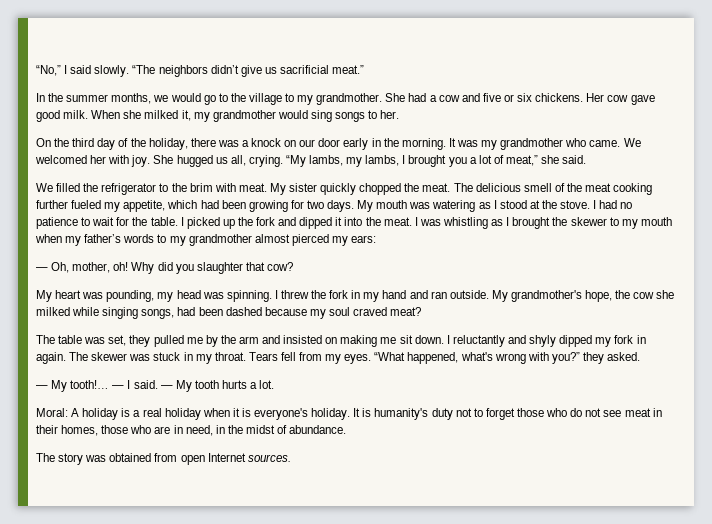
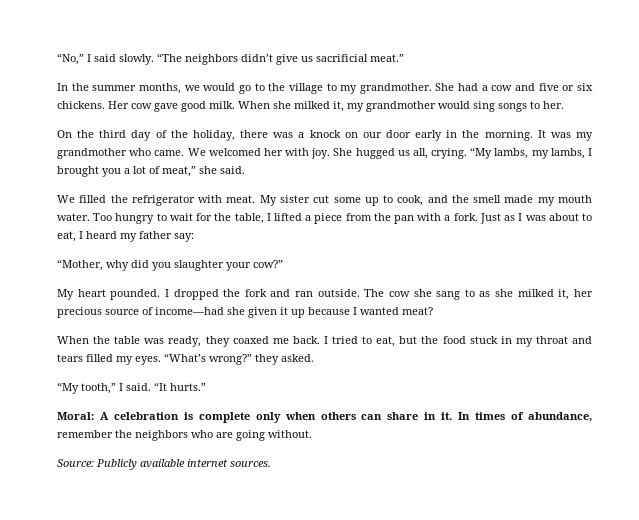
- We filled the refrigerator to the brim with meat.
+ We filled the refrigerator with meat.
- My sister quickly chopped the meat. The delicious smell of the meat cooking further fueled my appetite, which had been growing for two days. My mouth was watering as I stood at the stove. I had no patience to wait for the table. I picked up the fork and dipped it into the meat. I was whistling as I brought the skewer to my mouth when my father’s words to my grandmother almost pierced my ears:
- — Oh, mother, oh! Why did you slaughter that cow?
- My heart was pounding, my head was spinning. I threw the fork in my hand and ran outside. My grandmother's hope, the cow she milked while singing songs, had been dashed because my soul craved meat?
- The table was set, they pulled me by the arm and insisted on making me sit down. I reluctantly and shyly dipped my fork in again. The skewer was stuck in my throat. Tears fell from my eyes. “What happened, what's wrong with you?” they asked.
- — My tooth!… — I said. — My tooth hurts a lot.
- Moral: A holiday is a real holiday when it is everyone's holiday. It is humanity's duty not to forget those who do not see meat in their homes, those who are in need, in the midst of abundance.
- The story was obtained from open Internet sources.
+ My sister cut some up to cook, and the smell made my mouth water. Too hungry to wait for the table, I lifted a piece from the pan with a fork. Just as I was about to eat, I heard my father say:
+ “Mother, why did you slaughter your cow?”
+ My heart pounded. I dropped the fork and ran outside. The cow she sang to as she milked it, her precious source of income—had she given it up because I wanted meat?
+ When the table was ready, they coaxed me back. I tried to eat, but the food stuck in my throat and tears filled my eyes. “What’s wrong?” they asked.
+ “My tooth,” I said. “It hurts.”
+ Moral: A celebration is complete only when others can share in it. In times of abundance, remember the neighbors who are going without.
+ Source: Publicly available internet sources.

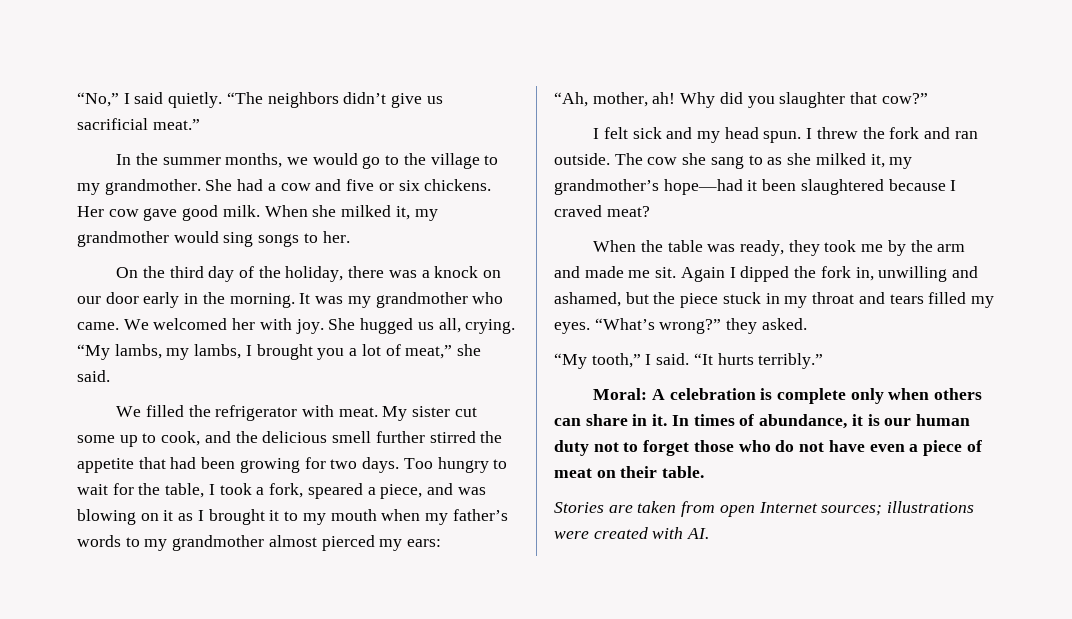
- “No,” I said slowly.
+ “No,” I said quietly.
- My sister cut some up to cook, and the smell made my mouth water.
+ My sister cut some up to cook, and the delicious smell further stirred the appetite that had been growing for two days.
- Too hungry to wait for the table, I lifted a piece from the pan with a fork. Just as I was about to eat, I heard my father say:
- “Mother, why did you slaughter your cow?”
+ Too hungry to wait for the table, I took a fork, speared a piece, and was blowing on it as I brought it to my mouth when my father’s words to my grandmother almost pierced my ears:
+ “Ah, mother, ah! Why did you slaughter that cow?”
- My heart pounded. I dropped the fork and ran outside.
+ I felt sick and my head spun. I threw the fork and ran outside.
- The cow she sang to as she milked it, her precious source of income—had she given it up because I wanted meat?
+ The cow she sang to as she milked it, my grandmother’s hope—had it been slaughtered because I craved meat?
- When the table was ready, they coaxed me back. I tried to eat, but the food stuck in my throat and tears filled my eyes.
+ When the table was ready, they took me by the arm and made me sit. Again I dipped the fork in, unwilling and ashamed, but the piece stuck in my throat and tears filled my eyes.
- “It hurts.”
+ “It hurts terribly.”
- In times of abundance, remember the neighbors who are going without.
- Source: Publicly available internet sources.
+ In times of abundance, it is our human duty not to forget those who do not have even a piece of meat on their table.
+ Stories are taken from open Internet sources; illustrations were created with AI.

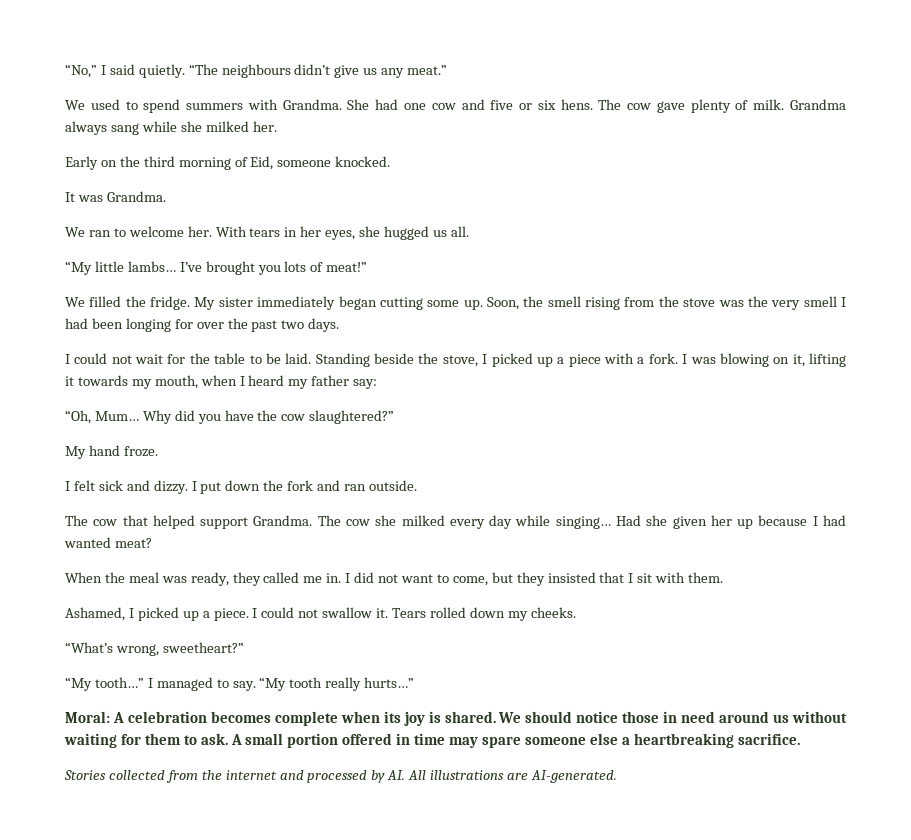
- “The neighbors didn’t give us sacrificial meat.”
+ “The neighbours didn’t give us any meat.”
- In the summer months, we would go to the village to my grandmother.
+ We used to spend summers with Grandma.
- She had a cow and five or six chickens. Her cow gave good milk. When she milked it, my grandmother would sing songs to her.
- On the third day of the holiday, there was a knock on our door early in the morning. It was my grandmother who came. We welcomed her with joy. She hugged us all, crying. “My lambs, my lambs, I brought you a lot of meat,” she said.
- We filled the refrigerator with meat. My sister cut some up to cook, and the delicious smell further stirred the appetite that had been growing for two days. Too hungry to wait for the table, I took a fork, speared a piece, and was blowing on it as I brought it to my mouth when my father’s words to my grandmother almost pierced my ears:
- “Ah, mother, ah! Why did you slaughter that cow?”
+ She had one cow and five or six hens. The cow gave plenty of milk. Grandma always sang while she milked her.
+ Early on the third morning of Eid, someone knocked.
+ It was Grandma.
+ We ran to welcome her. With tears in her eyes, she hugged us all.
+ “My little lambs… I’ve brought you lots of meat!”
+ We filled the fridge. My sister immediately began cutting some up. Soon, the smell rising from the stove was the very smell I had been longing for over the past two days.
+ I could not wait for the table to be laid. Standing beside the stove, I picked up a piece with a fork. I was blowing on it, lifting it towards my mouth, when I heard my father say:
+ “Oh, Mum… Why did you have the cow slaughtered?”
+ My hand froze.
- I felt sick and my head spun. I threw the fork and ran outside. The cow she sang to as she milked it, my grandmother’s hope—had it been slaughtered because I craved meat?
+ I felt sick and dizzy. I put down the fork and ran outside.
+ The cow that helped support Grandma. The cow she milked every day while singing… Had she given her up because I had wanted meat?
- When the table was ready, they took me by the arm and made me sit. Again I dipped the fork in, unwilling and ashamed, but the piece stuck in my throat and tears filled my eyes. “What’s wrong?” they asked.
- “My tooth,” I said. “It hurts terribly.”
- Moral: A celebration is complete only when others can share in it. In times of abundance, it is our human duty not to forget those who do not have even a piece of meat on their table.
- Stories are taken from open Internet sources; illustrations were created with AI.
+ When the meal was ready, they called me in. I did not want to come, but they insisted that I sit with them.
+ Ashamed, I picked up a piece. I could not swallow it. Tears rolled down my cheeks.
+ “What’s wrong, sweetheart?”
+ “My tooth…” I managed to say. “My tooth really hurts…”
+ Moral: A celebration becomes complete when its joy is shared. We should notice those in need around us without waiting for them to ask. A small portion offered in time may spare someone else a heartbreaking sacrifice.
+ Stories collected from the internet and processed by AI. All illustrations are AI-generated.

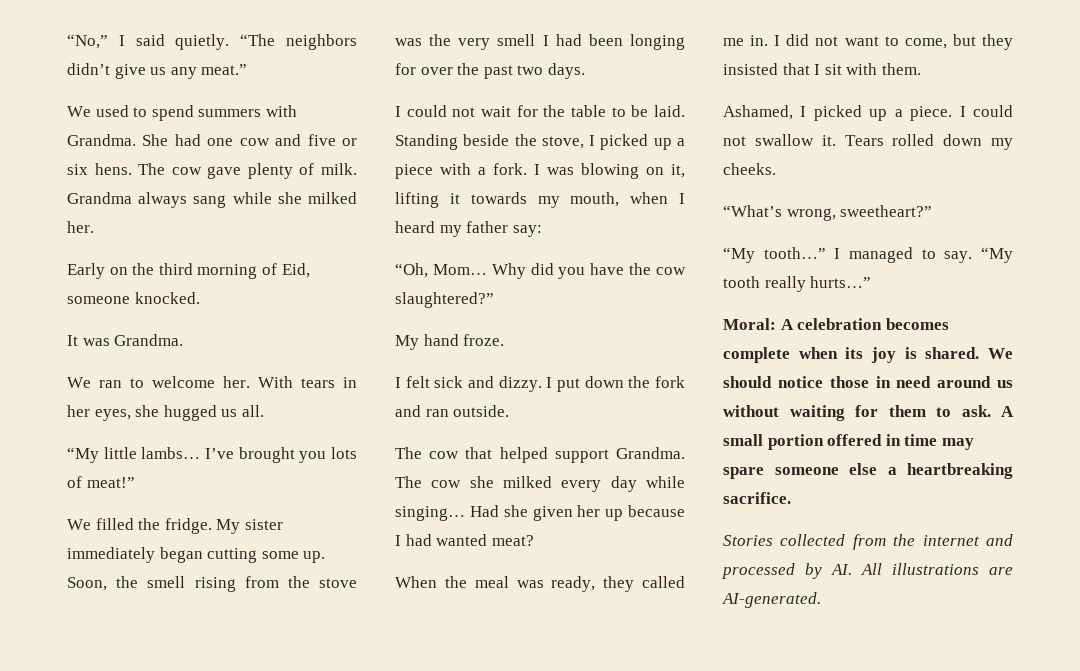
- “The neighbours didn’t give us any meat.”
+ “The neighbors didn’t give us any meat.”
- “Oh, Mum…
+ “Oh, Mom…

